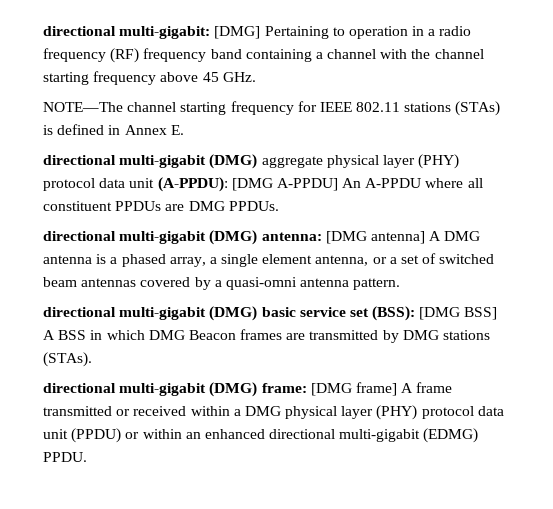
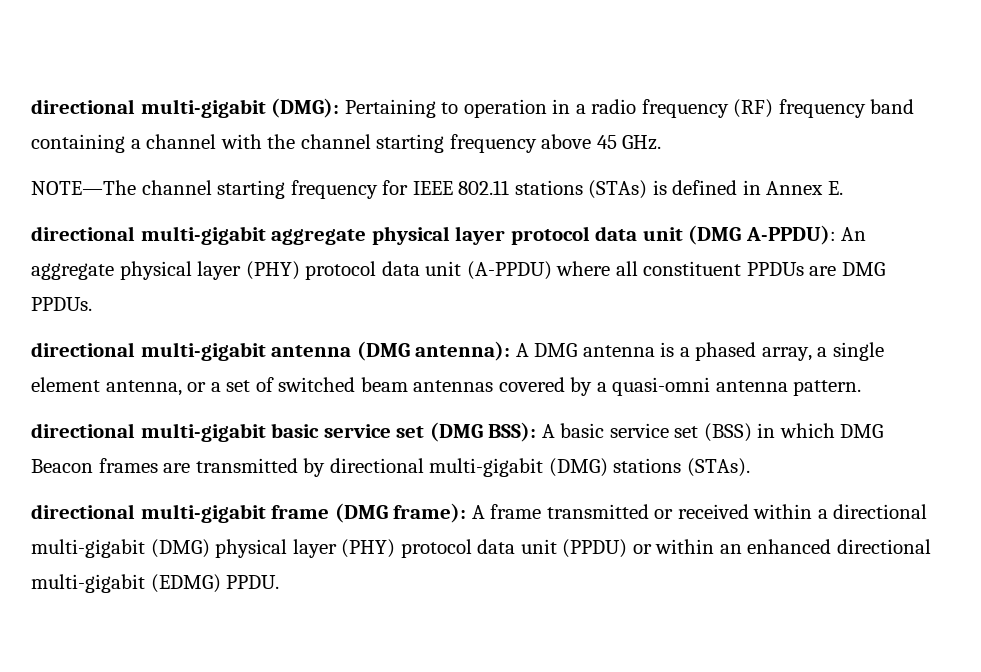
- directional multi-gigabit: [DMG] Pertaining to operation in a radio frequency (RF) frequency band containing a channel with the channel starting frequency above 45 GHz.
+ directional multi-gigabit (DMG): Pertaining to operation in a radio frequency (RF) frequency band containing a channel with the channel starting frequency above 45 GHz.
- directional multi-gigabit (DMG) aggregate physical layer (PHY) protocol data unit (A-PPDU): [DMG A-PPDU] An A-PPDU where all constituent PPDUs are DMG PPDUs.
+ directional multi-gigabit aggregate physical layer protocol data unit (DMG A-PPDU): An aggregate physical layer (PHY) protocol data unit (A-PPDU) where all constituent PPDUs are DMG PPDUs.
- directional multi-gigabit (DMG) antenna: [DMG antenna] A DMG antenna is a phased array, a single element antenna, or a set of switched beam antennas covered by a quasi-omni antenna pattern.
+ directional multi-gigabit antenna (DMG antenna): A DMG antenna is a phased array, a single element antenna, or a set of switched beam antennas covered by a quasi-omni antenna pattern.
- directional multi-gigabit (DMG) basic service set (BSS): [DMG BSS] A BSS in which DMG Beacon frames are transmitted by DMG stations (STAs).
+ directional multi-gigabit basic service set (DMG BSS): A basic service set (BSS) in which DMG Beacon frames are transmitted by directional multi-gigabit (DMG) stations (STAs).
- directional multi-gigabit (DMG) frame: [DMG frame] A frame transmitted or received within a DMG physical layer (PHY) protocol data unit (PPDU) or within an enhanced directional multi-gigabit (EDMG) PPDU.
+ directional multi-gigabit frame (DMG frame): A frame transmitted or received within a directional multi-gigabit (DMG) physical layer (PHY) protocol data unit (PPDU) or within an enhanced directional multi-gigabit (EDMG) PPDU.

